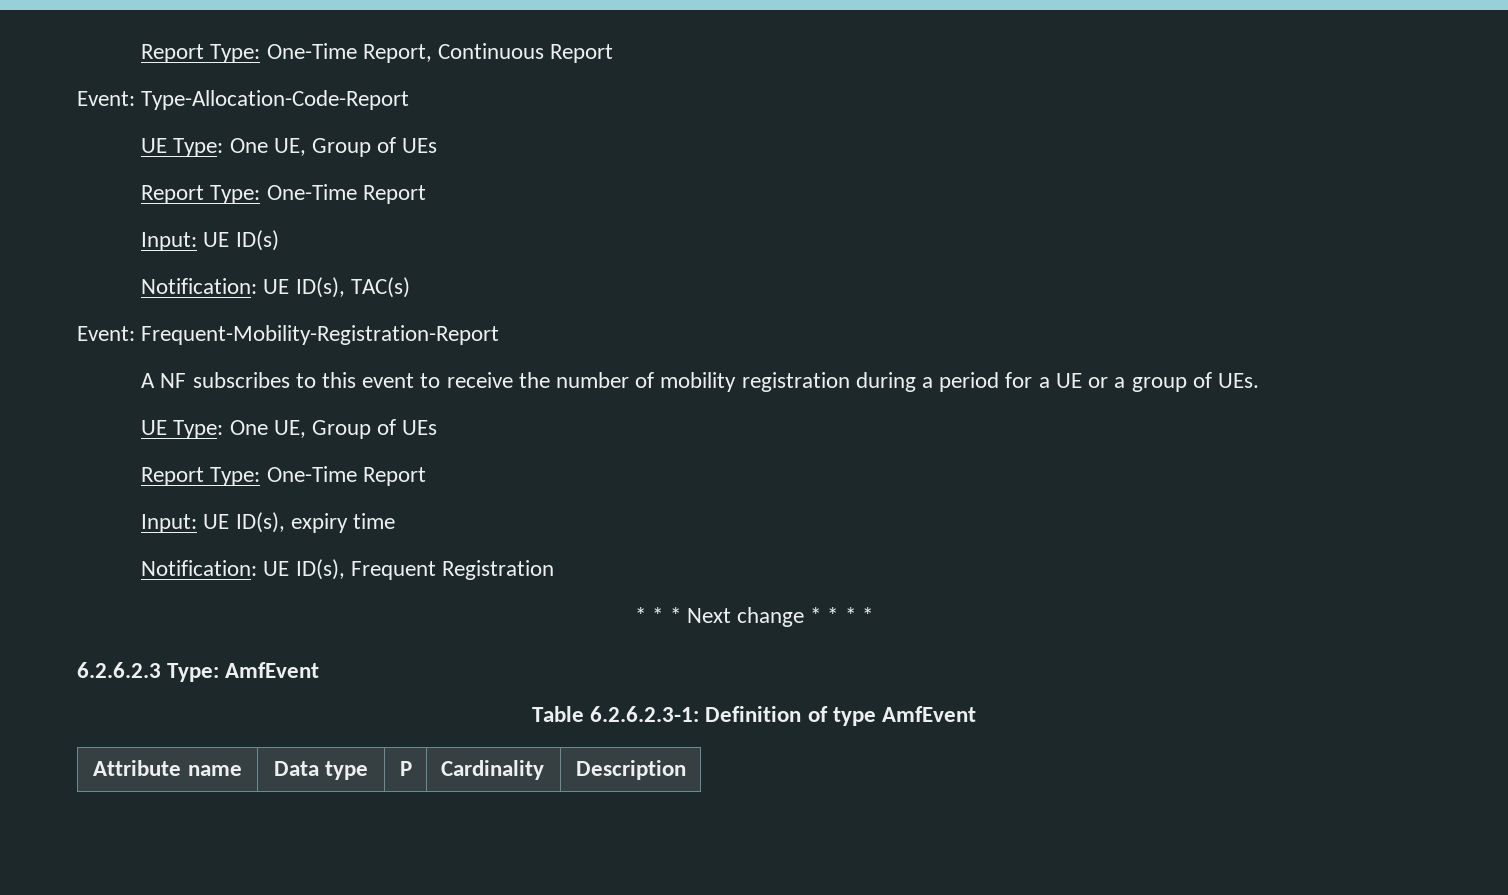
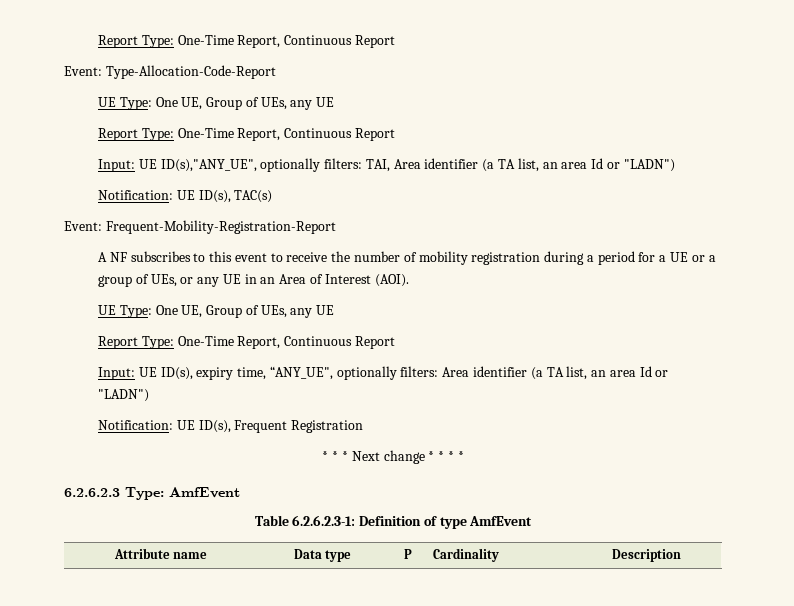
  Event: Type-Allocation-Code-Report
- UE Type: One UE, Group of UEs
- Report Type: One-Time Report
- Input: UE ID(s)
+ UE Type: One UE, Group of UEs, any UE
+ Report Type: One-Time Report, Continuous Report
+ Input: UE ID(s),"ANY_UE", optionally filters: TAI, Area identifier (a TA list, an area Id or "LADN")
- A NF subscribes to this event to receive the number of mobility registration during a period for a UE or a group of UEs.
- UE Type: One UE, Group of UEs
- Report Type: One-Time Report
+ A NF subscribes to this event to receive the number of mobility registration during a period for a UE or a group of UEs, or any UE in an Area of Interest (AOI).
+ UE Type: One UE, Group of UEs, any UE
+ Report Type: One-Time Report, Continuous Report
- Input: UE ID(s), expiry time
+ Input: UE ID(s), expiry time, “ANY_UE", optionally filters: Area identifier (a TA list, an area Id or "LADN")

